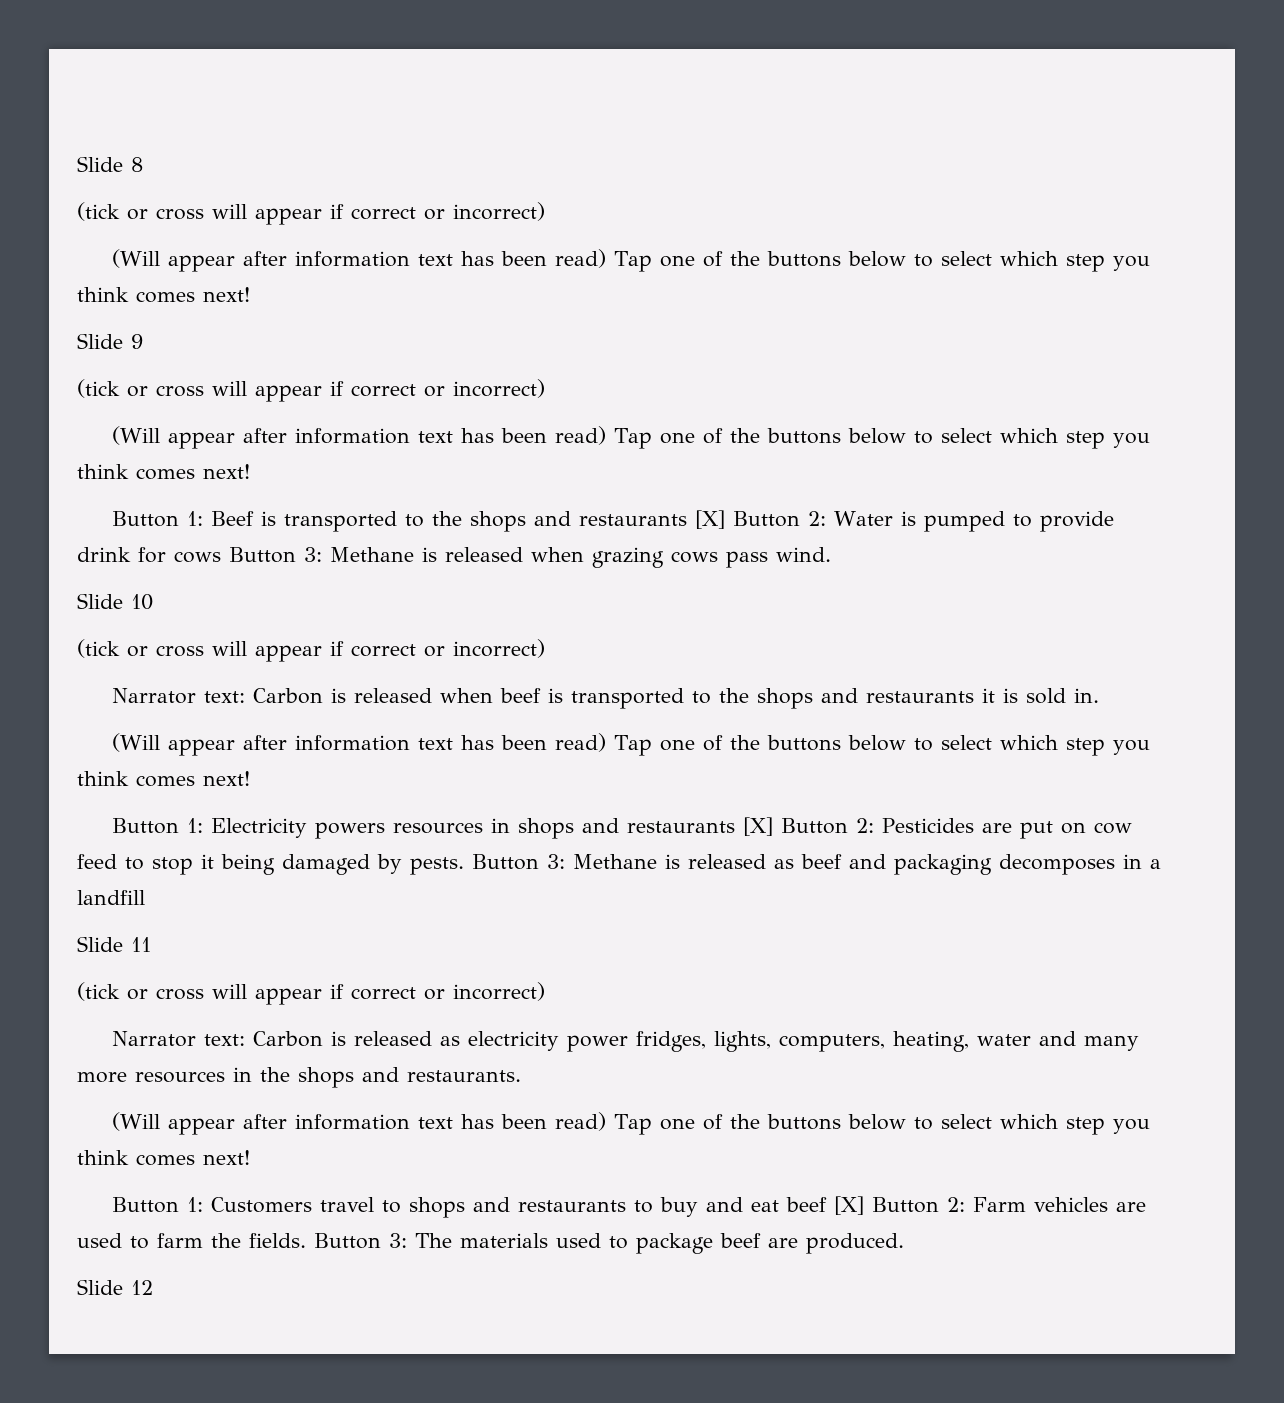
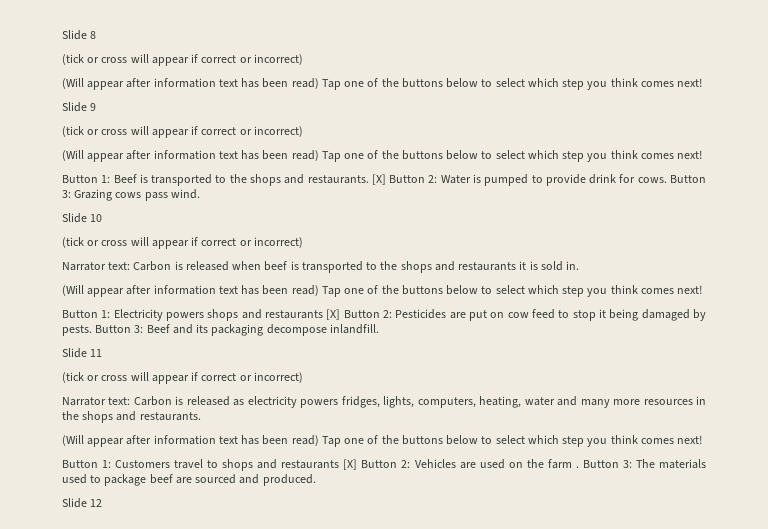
- Button 1: Beef is transported to the shops and restaurants [X] Button 2: Water is pumped to provide drink for cows Button 3: Methane is released when grazing cows pass wind.
+ Button 1: Beef is transported to the shops and restaurants. [X] Button 2: Water is pumped to provide drink for cows. Button 3: Grazing cows pass wind.
- Button 1: Electricity powers resources in shops and restaurants [X] Button 2: Pesticides are put on cow feed to stop it being damaged by pests.
+ Button 1: Electricity powers shops and restaurants [X] Button 2: Pesticides are put on cow feed to stop it being damaged by pests.
- Button 3: Methane is released as beef and packaging decomposes in a landfill
+ Button 3: Beef and its packaging decompose inlandfill.
- Narrator text: Carbon is released as electricity power fridges, lights, computers, heating, water and many more resources in the shops and restaurants.
+ Narrator text: Carbon is released as electricity powers fridges, lights, computers, heating, water and many more resources in the shops and restaurants.
- Button 1: Customers travel to shops and restaurants to buy and eat beef [X] Button 2: Farm vehicles are used to farm the fields.
+ Button 1: Customers travel to shops and restaurants [X] Button 2: Vehicles are used on the farm .
- Button 3: The materials used to package beef are produced.
+ Button 3: The materials used to package beef are sourced and produced.

